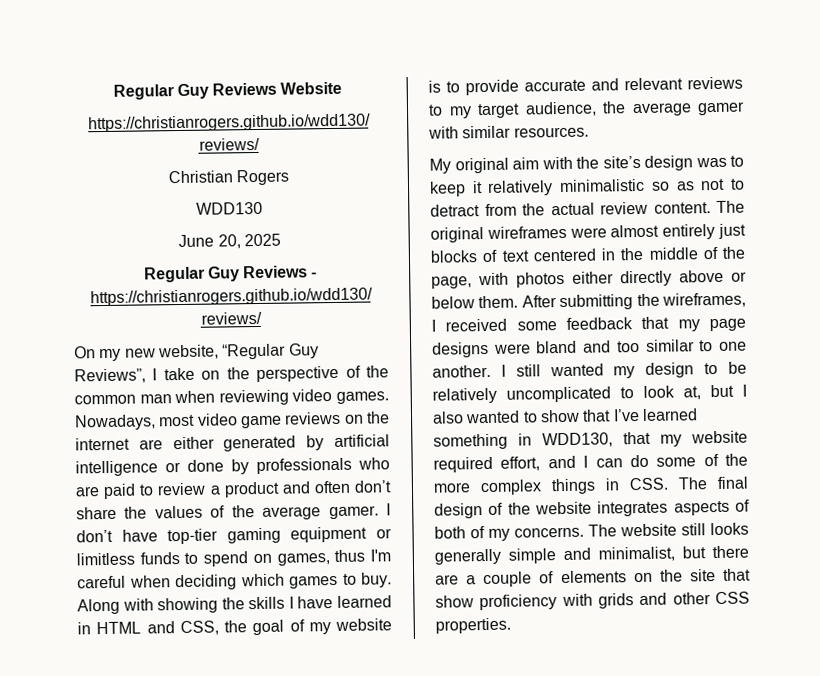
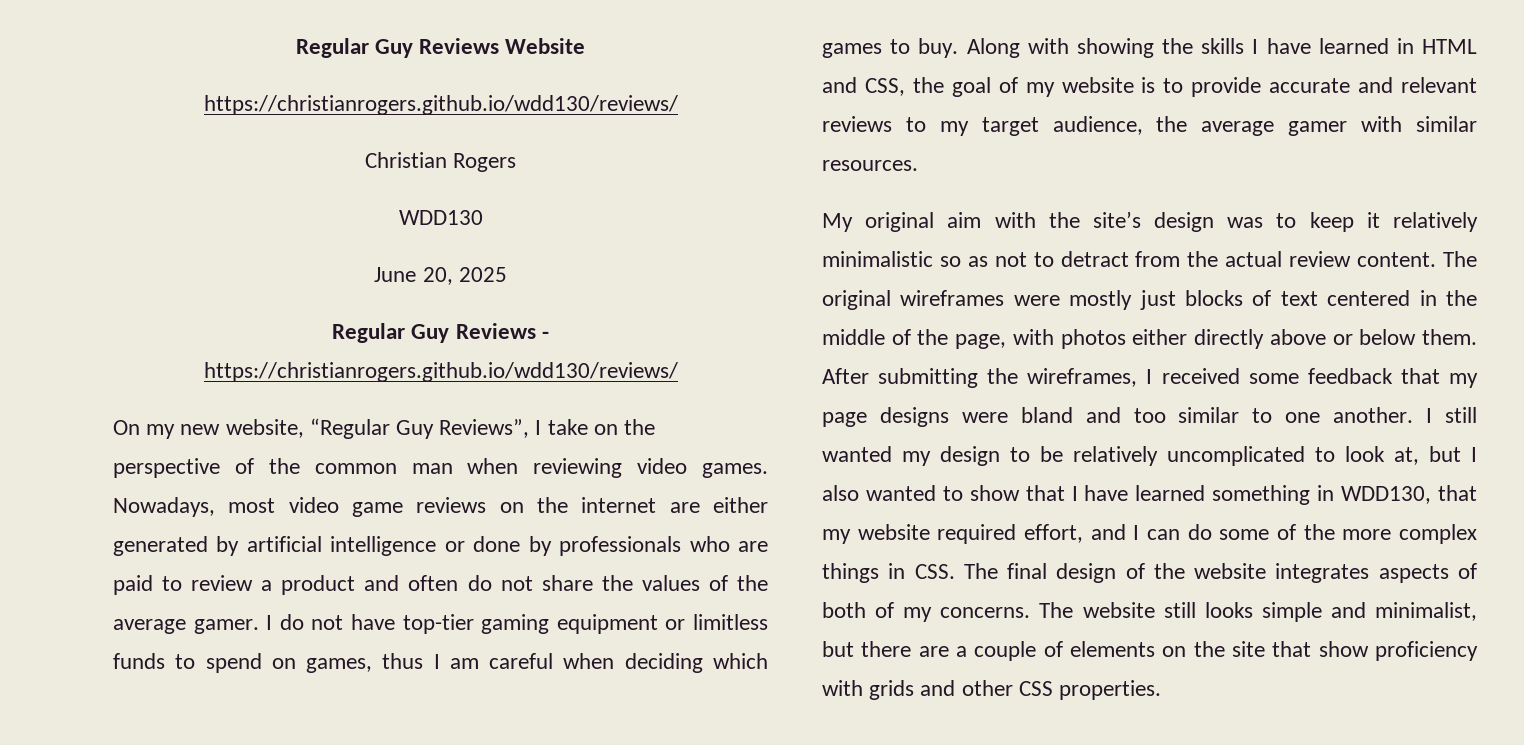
- Nowadays, most video game reviews on the internet are either generated by artificial intelligence or done by professionals who are paid to review a product and often don’t share the values of the average gamer.
+ Nowadays, most video game reviews on the internet are either generated by artificial intelligence or done by professionals who are paid to review a product and often do not share the values of the average gamer.
- I don’t have top-tier gaming equipment or limitless funds to spend on games, thus I'm careful when deciding which games to buy.
+ I do not have top-tier gaming equipment or limitless funds to spend on games, thus I am careful when deciding which games to buy.
- The original wireframes were almost entirely just blocks of text centered in the middle of the page, with photos either directly above or below them.
+ The original wireframes were mostly just blocks of text centered in the middle of the page, with photos either directly above or below them.
- I still wanted my design to be relatively uncomplicated to look at, but I also wanted to show that I’ve learned something in WDD130, that my website required effort, and I can do some of the more complex things in CSS. The final design of the website integrates aspects of both of my concerns.
+ I still wanted my design to be relatively uncomplicated to look at, but I also wanted to show that I have learned something in WDD130, that my website required effort, and I can do some of the more complex things in CSS. The final design of the website integrates aspects of both of my concerns.
- The website still looks generally simple and minimalist, but there are a couple of elements on the site that show proficiency with grids and other CSS properties.
+ The website still looks simple and minimalist, but there are a couple of elements on the site that show proficiency with grids and other CSS properties.

